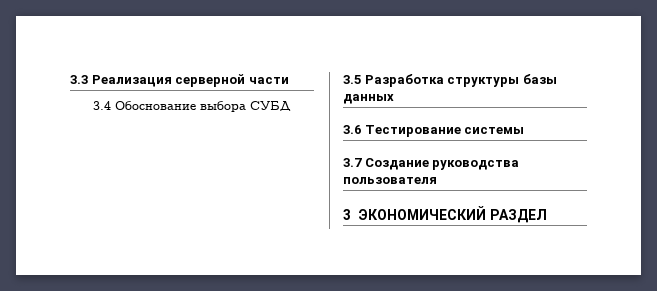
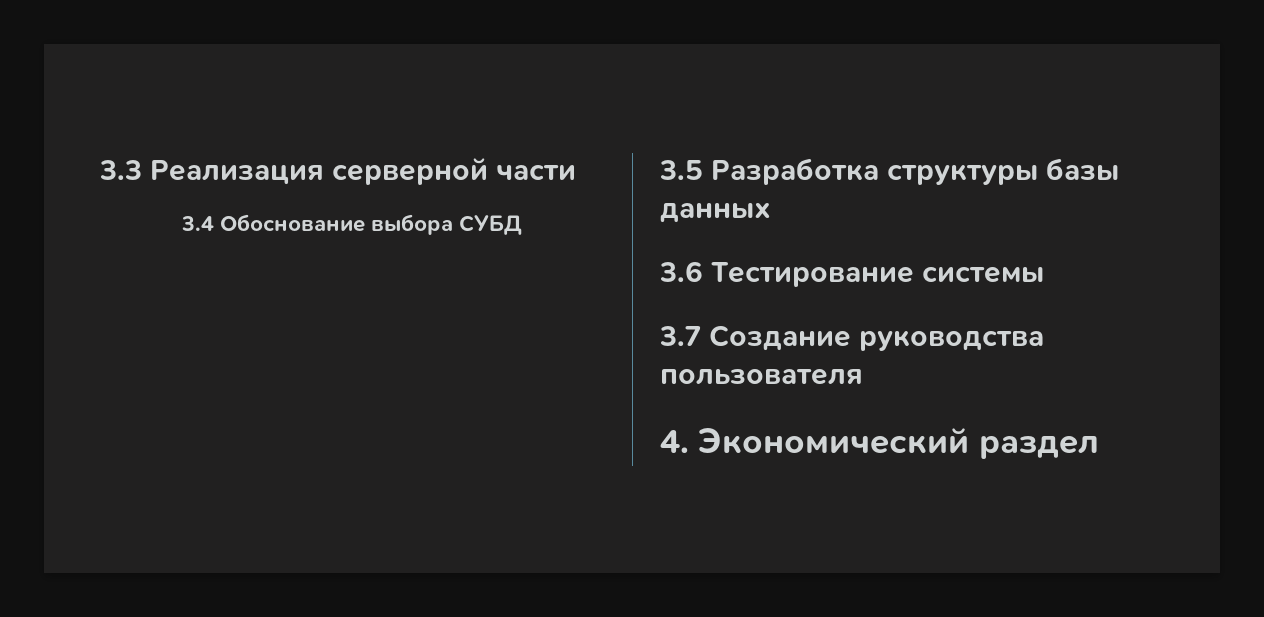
- 3 ЭКОНОМИЧЕСКИЙ РАЗДЕЛ
+ 4. Экономический раздел

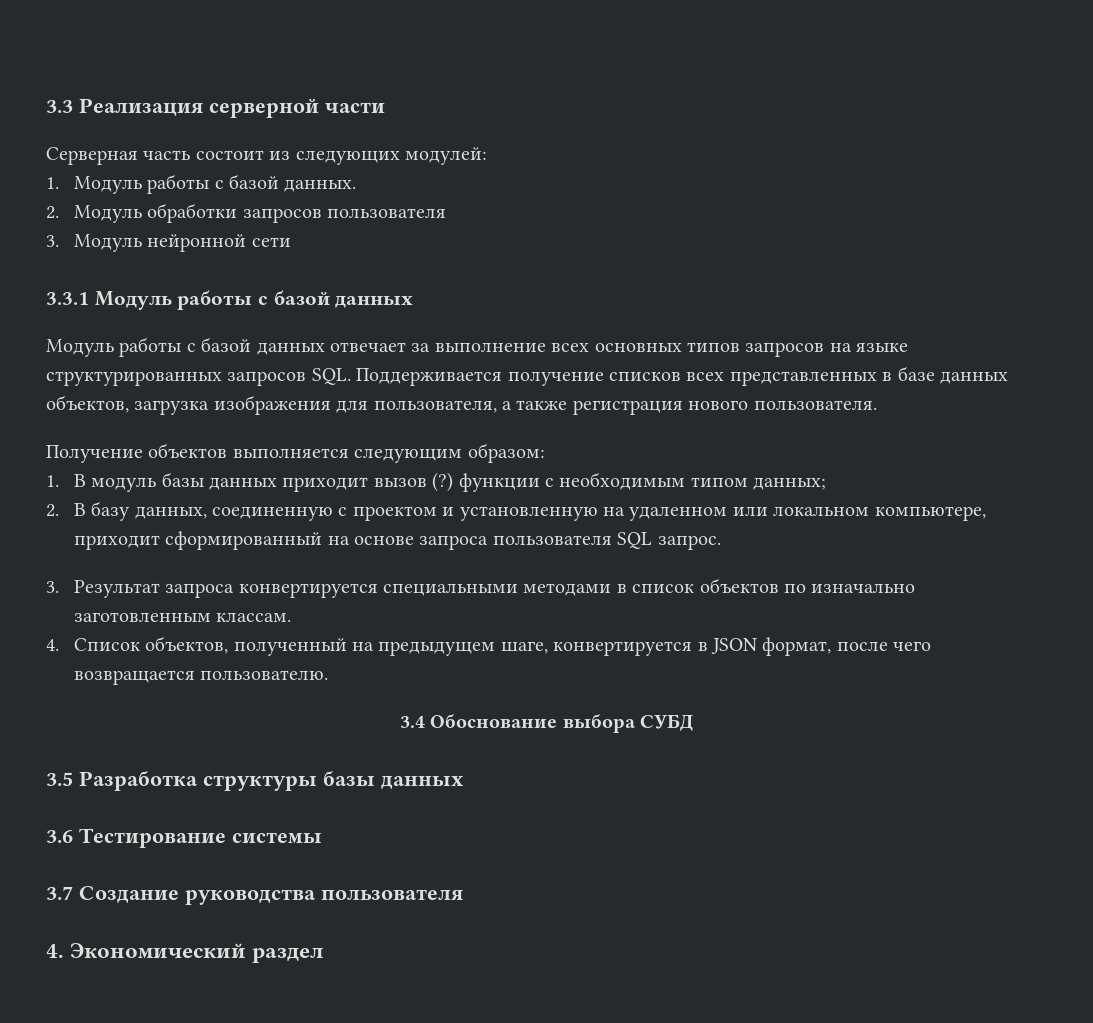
+ Серверная часть состоит из следующих модулей:
+ 1. Модуль работы с базой данных.
+ 2. Модуль обработки запросов пользователя
+ 3. Модуль нейронной сети
+ 3.3.1 Модуль работы с базой данных
+ Модуль работы с базой данных отвечает за выполнение всех основных типов запросов на языке структурированных запросов SQL. Поддерживается получение списков всех представленных в базе данных объектов, загрузка изображения для пользователя, а также регистрация нового пользователя.
+ Получение объектов выполняется следующим образом:
+ 1. В модуль базы данных приходит вызов (?) функции с необходимым типом данных;
+ 2. В базу данных, соединенную с проектом и установленную на удаленном или локальном компьютере, приходит сформированный на основе запроса пользователя SQL запрос.
+ 3. Результат запроса конвертируется специальными методами в список объектов по изначально заготовленным классам.
+ 4. Список объектов, полученный на предыдущем шаге, конвертируется в JSON формат, после чего возвращается пользователю.

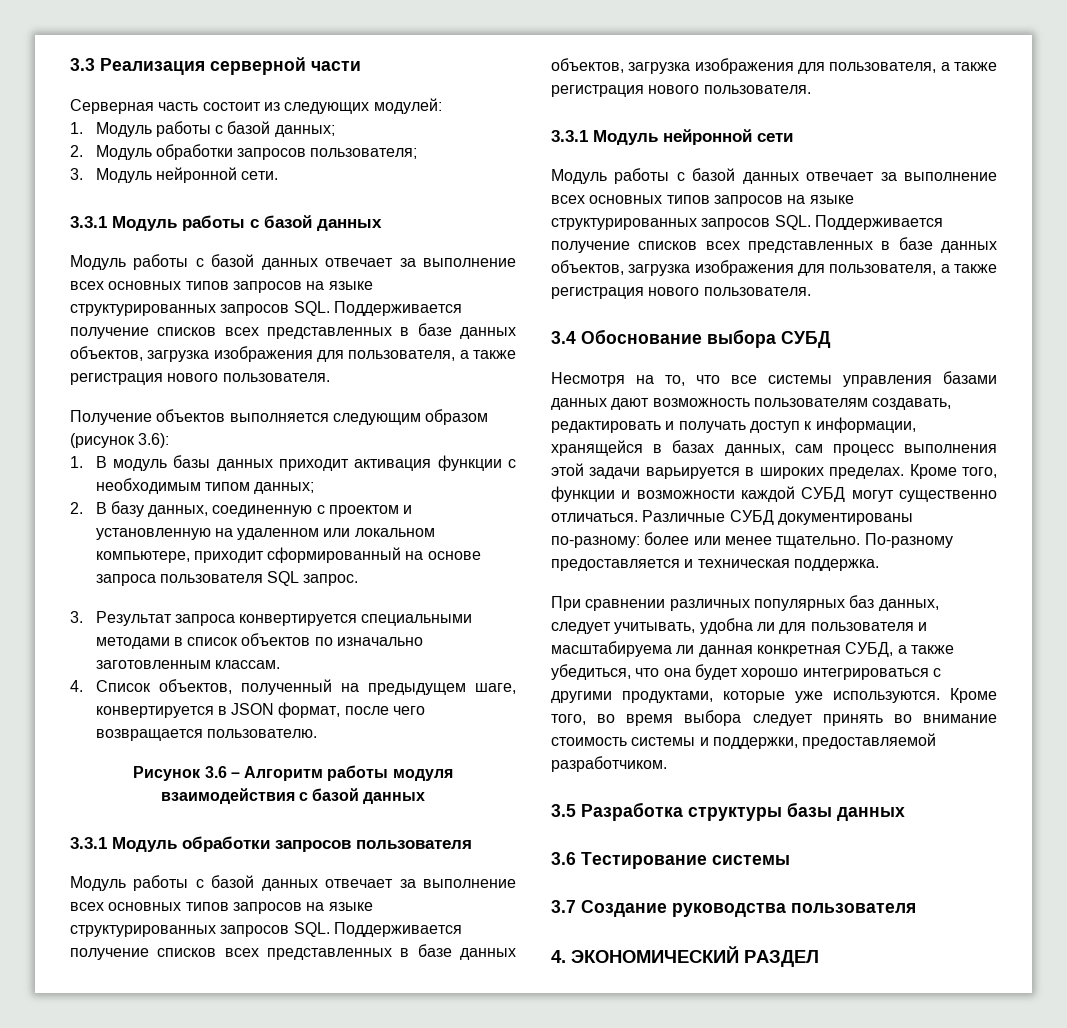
- 1. Модуль работы с базой данных.
+ 1. Модуль работы с базой данных;
- 2. Модуль обработки запросов пользователя
+ 2. Модуль обработки запросов пользователя;
- 3. Модуль нейронной сети
+ 3. Модуль нейронной сети.
- Получение объектов выполняется следующим образом:
+ Получение объектов выполняется следующим образом (рисунок 3.6):
- 1. В модуль базы данных приходит вызов (?) функции с необходимым типом данных;
+ 1. В модуль базы данных приходит активация функции с необходимым типом данных;
+ Рисунок 3.6 – Алгоритм работы модуля взаимодействия с базой данных
+ 3.3.1 Модуль обработки запросов пользователя
+ Модуль работы с базой данных отвечает за выполнение всех основных типов запросов на языке структурированных запросов SQL. Поддерживается получение списков всех представленных в базе данных объектов, загрузка изображения для пользователя, а также регистрация нового пользователя.
+ 3.3.1 Модуль нейронной сети
+ Модуль работы с базой данных отвечает за выполнение всех основных типов запросов на языке структурированных запросов SQL. Поддерживается получение списков всех представленных в базе данных объектов, загрузка изображения для пользователя, а также регистрация нового пользователя.
  3.4 Обоснование выбора СУБД
+ Несмотря на то, что все системы управления базами данных дают возможность пользователям создавать, редактировать и получать доступ к информации, хранящейся в базах данных, сам процесс выполнения этой задачи варьируется в широких пределах. Кроме того, функции и возможности каждой СУБД могут существенно отличаться. Различные СУБД документированы по-разному: более или менее тщательно. По-разному предоставляется и техническая поддержка.
+ При сравнении различных популярных баз данных, следует учитывать, удобна ли для пользователя и масштабируема ли данная конкретная СУБД, а также убедиться, что она будет хорошо интегрироваться с другими продуктами, которые уже используются. Кроме того, во время выбора следует принять во внимание стоимость системы и поддержки, предоставляемой разработчиком.
- 4. Экономический раздел
+ 4. ЭКОНОМИЧЕСКИЙ РАЗДЕЛ

